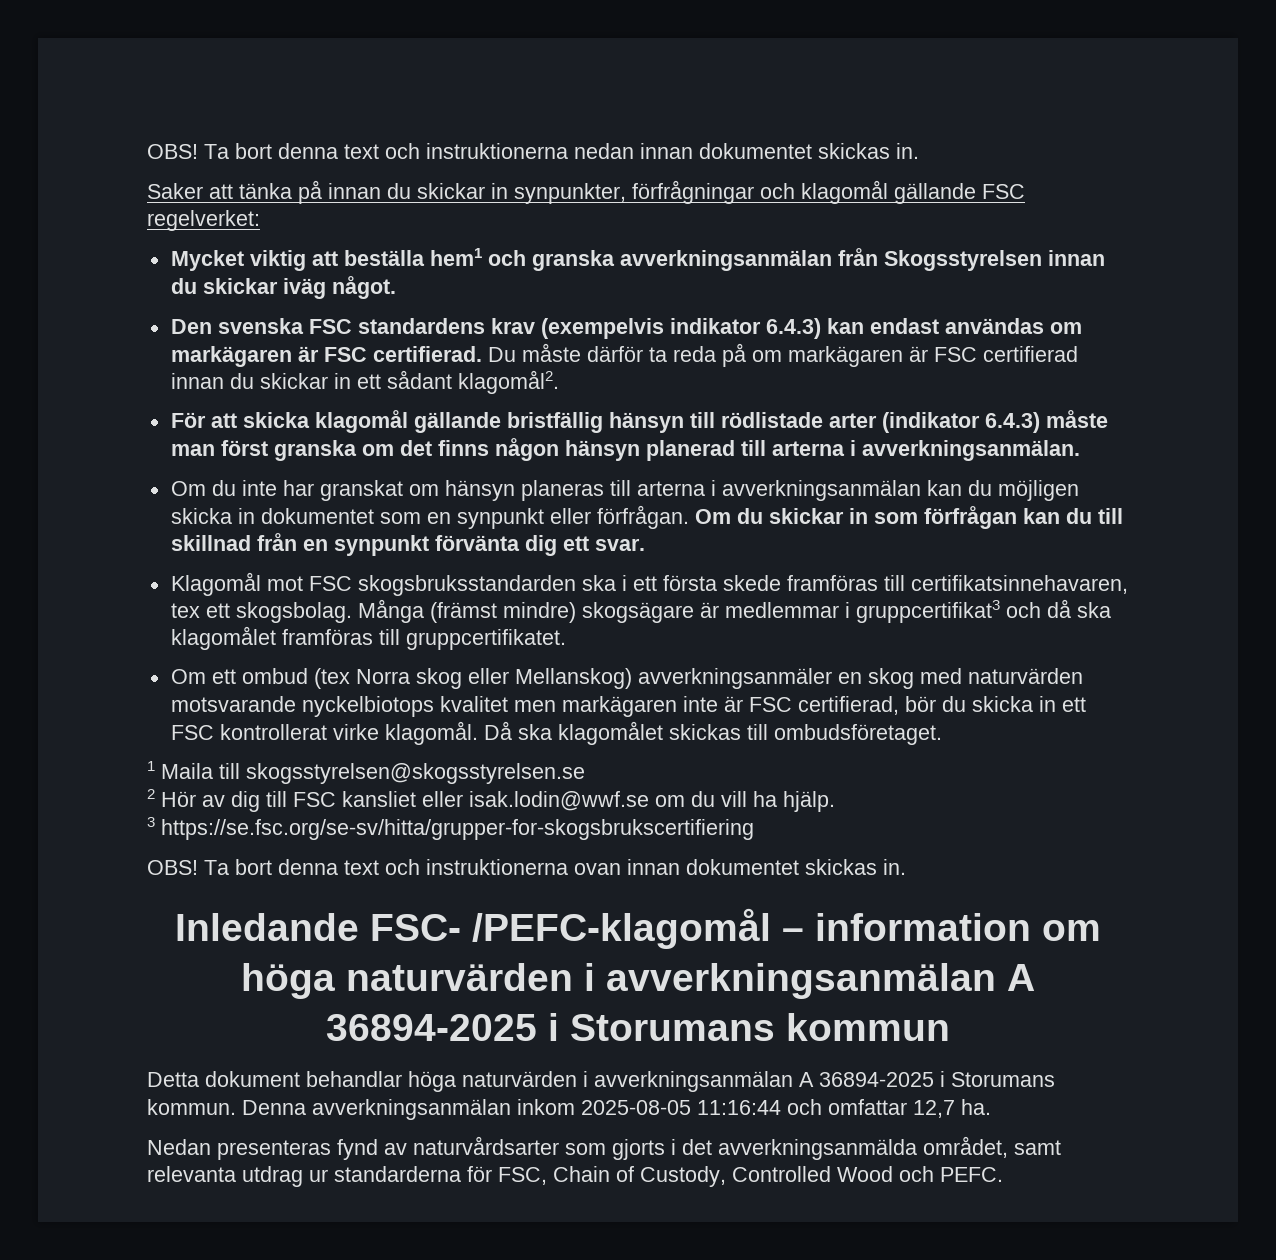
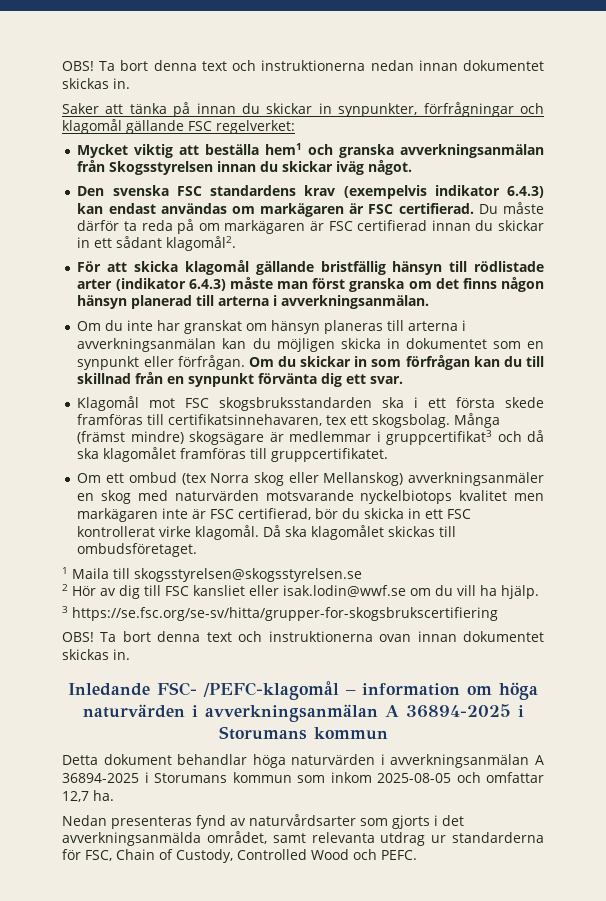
- Detta dokument behandlar höga naturvärden i avverkningsanmälan A 36894-2025 i Storumans kommun. Denna avverkningsanmälan inkom 2025-08-05 11:16:44 och omfattar 12,7 ha.
+ Detta dokument behandlar höga naturvärden i avverkningsanmälan A 36894-2025 i Storumans kommun som inkom 2025-08-05 och omfattar 12,7 ha.

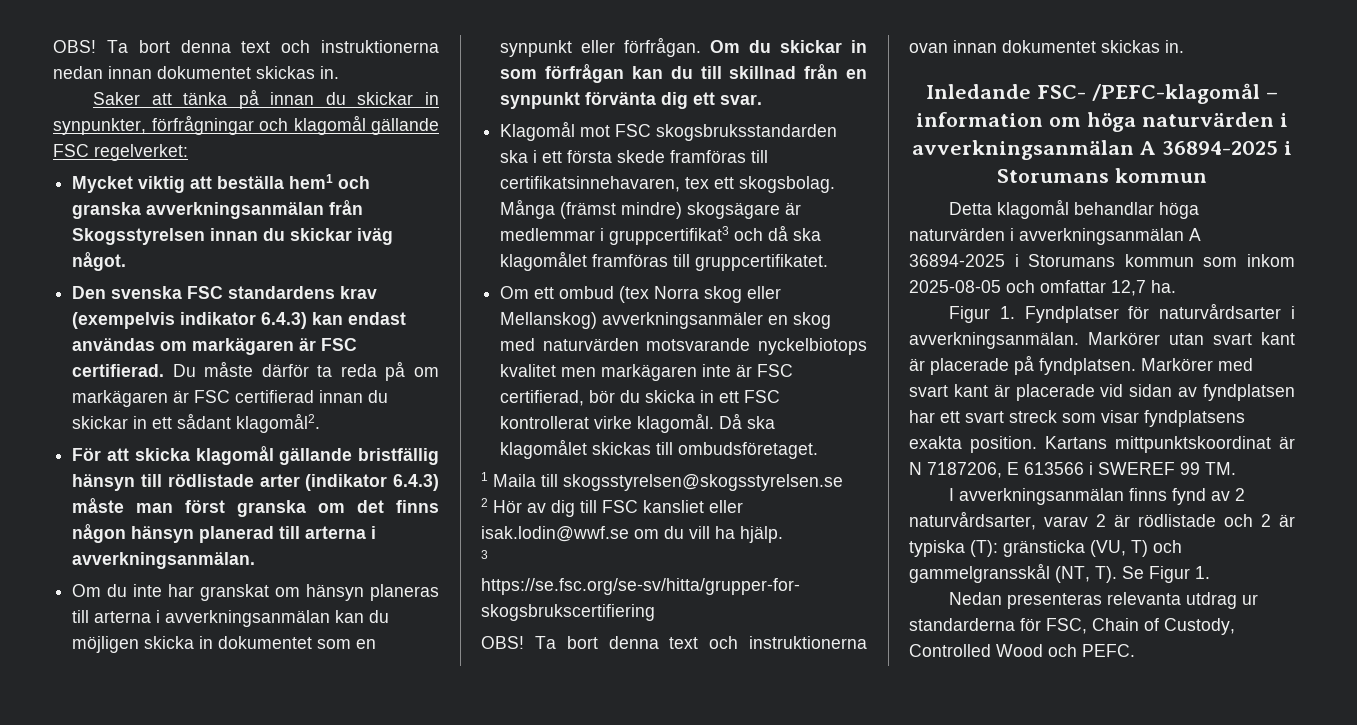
- Detta dokument behandlar höga naturvärden i avverkningsanmälan A 36894-2025 i Storumans kommun som inkom 2025-08-05 och omfattar 12,7 ha.
+ Detta klagomål behandlar höga naturvärden i avverkningsanmälan A 36894-2025 i Storumans kommun som inkom 2025-08-05 och omfattar 12,7 ha.
- Nedan presenteras fynd av naturvårdsarter som gjorts i det avverkningsanmälda området, samt relevanta utdrag ur standarderna för FSC, Chain of Custody, Controlled Wood och PEFC.
+ Figur 1. Fyndplatser för naturvårdsarter i avverkningsanmälan. Markörer utan svart kant är placerade på fyndplatsen. Markörer med svart kant är placerade vid sidan av fyndplatsen har ett svart streck som visar fyndplatsens exakta position. Kartans mittpunktskoordinat är N 7187206, E 613566 i SWEREF 99 TM.
+ I avverkningsanmälan finns fynd av 2 naturvårdsarter, varav 2 är rödlistade och 2 är typiska (T): gränsticka (VU, T) och gammelgransskål (NT, T). Se Figur 1.
+ Nedan presenteras relevanta utdrag ur standarderna för FSC, Chain of Custody, Controlled Wood och PEFC.

